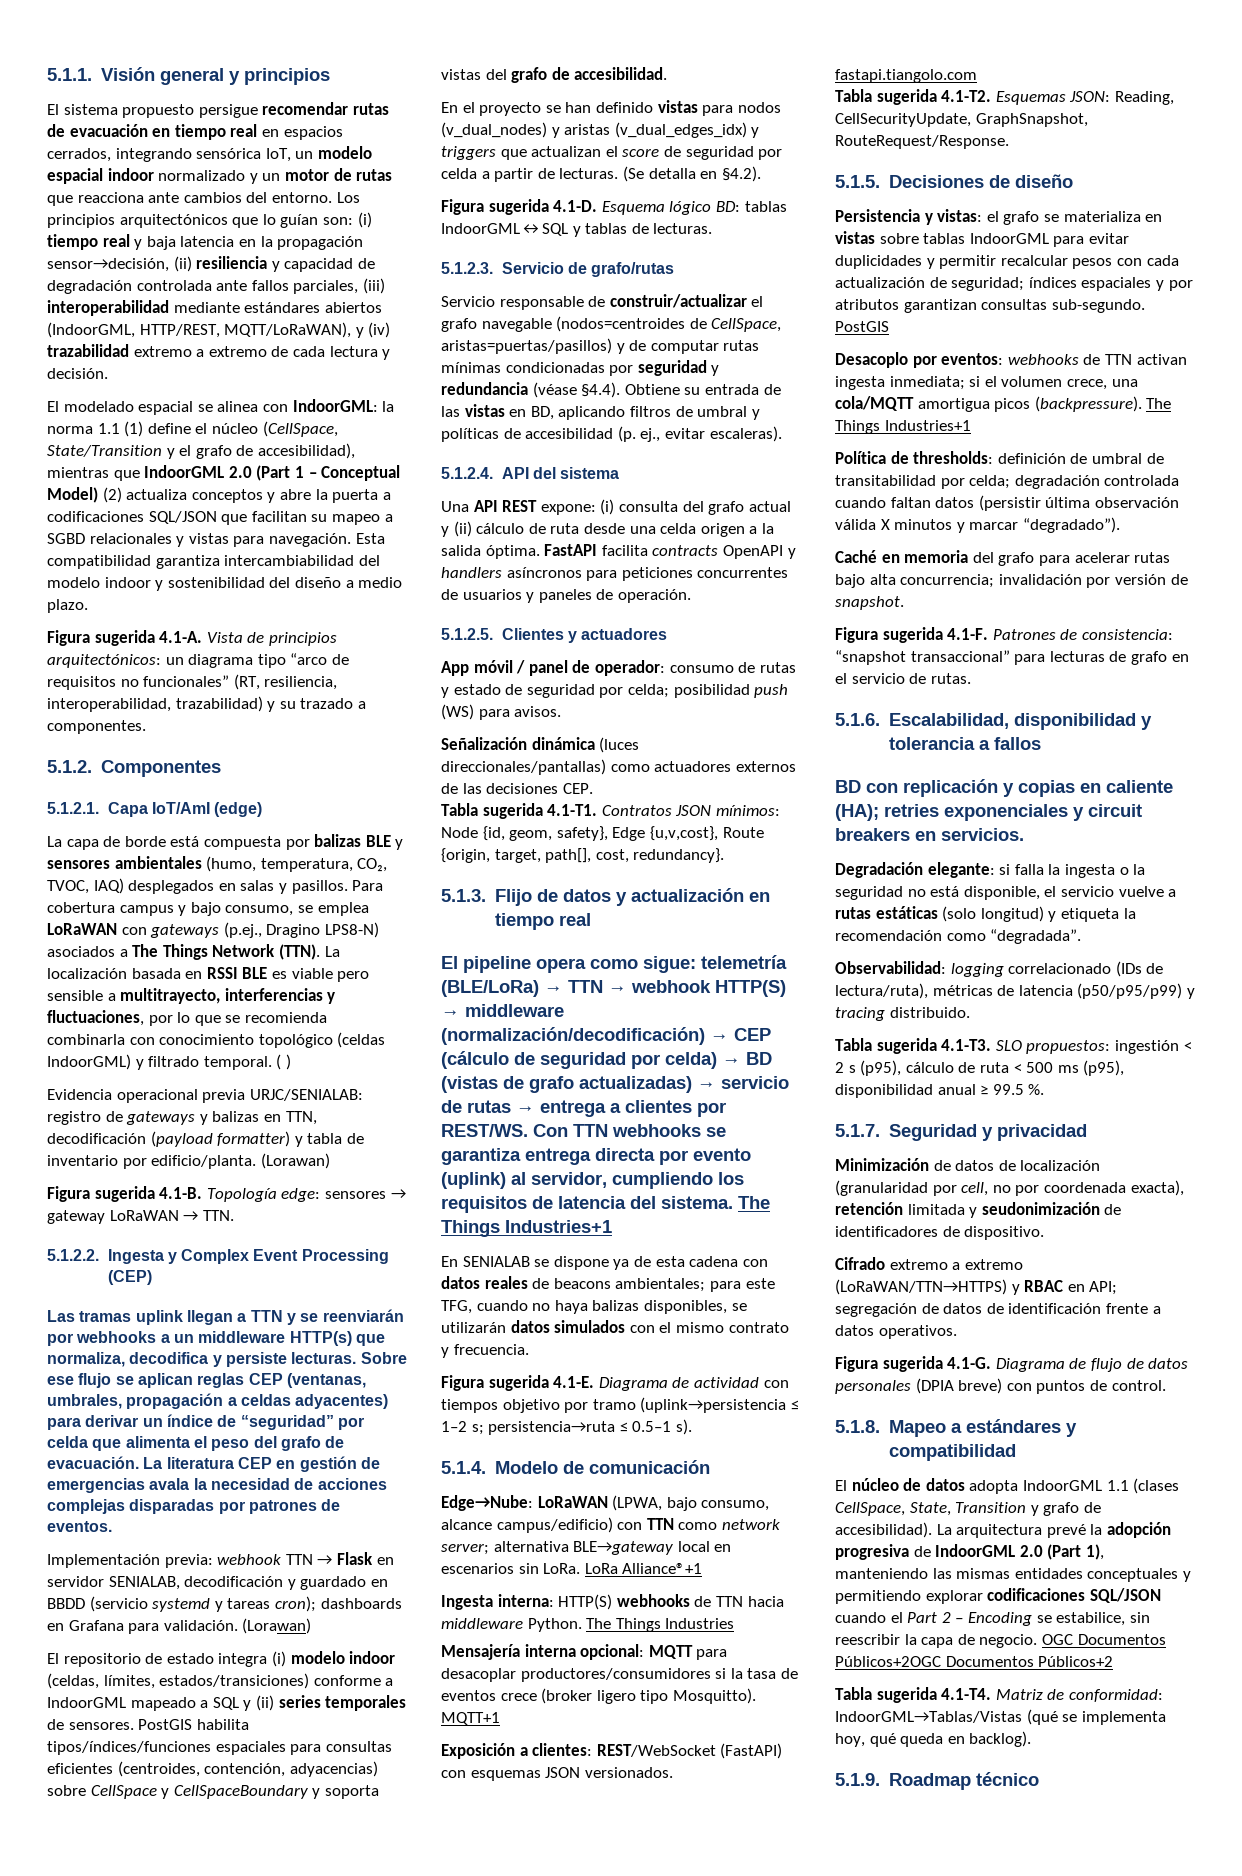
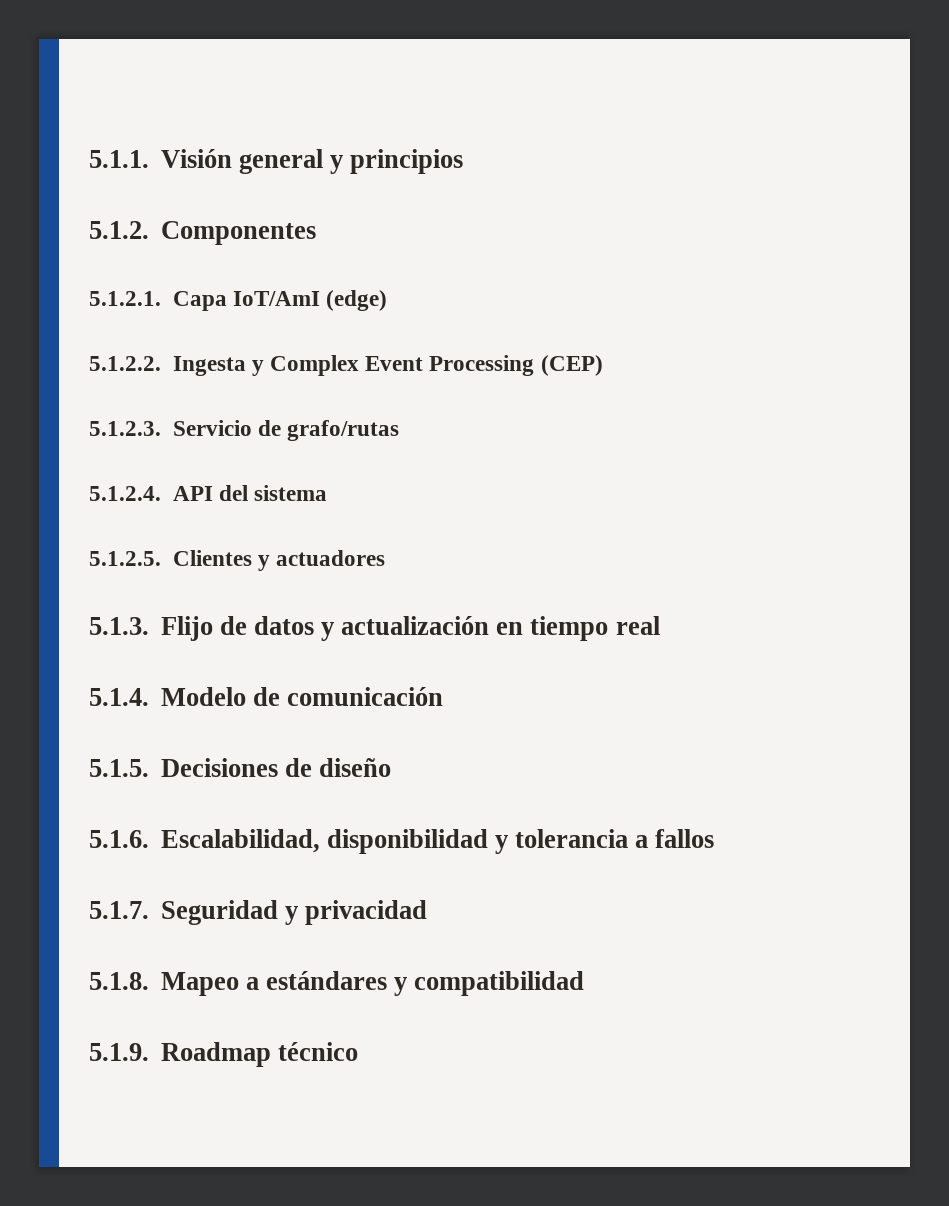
- El sistema propuesto persigue recomendar rutas de evacuación en tiempo real en espacios cerrados, integrando sensórica IoT, un modelo espacial indoor normalizado y un motor de rutas que reacciona ante cambios del entorno. Los principios arquitectónicos que lo guían son: (i) tiempo real y baja latencia en la propagación sensor→decisión, (ii) resiliencia y capacidad de degradación controlada ante fallos parciales, (iii) interoperabilidad mediante estándares abiertos (IndoorGML, HTTP/REST, MQTT/LoRaWAN), y (iv) trazabilidad extremo a extremo de cada lectura y decisión.
- El modelado espacial se alinea con IndoorGML: la norma 1.1 (1) define el núcleo (CellSpace, State/Transition y el grafo de accesibilidad), mientras que IndoorGML 2.0 (Part 1 – Conceptual Model) (2) actualiza conceptos y abre la puerta a codificaciones SQL/JSON que facilitan su mapeo a SGBD relacionales y vistas para navegación. Esta compatibilidad garantiza intercambiabilidad del modelo indoor y sostenibilidad del diseño a medio plazo.
- Figura sugerida 4.1-A. Vista de principios arquitectónicos: un diagrama tipo “arco de requisitos no funcionales” (RT, resiliencia, interoperabilidad, trazabilidad) y su trazado a componentes.
- La capa de borde está compuesta por balizas BLE y sensores ambientales (humo, temperatura, CO₂, TVOC, IAQ) desplegados en salas y pasillos. Para cobertura campus y bajo consumo, se emplea LoRaWAN con gateways (p.ej., Dragino LPS8-N) asociados a The Things Network (TTN). La localización basada en RSSI BLE es viable pero sensible a multitrayecto, interferencias y fluctuaciones, por lo que se recomienda combinarla con conocimiento topológico (celdas IndoorGML) y filtrado temporal. ( )
- Evidencia operacional previa URJC/SENIALAB: registro de gateways y balizas en TTN, decodificación (payload formatter) y tabla de inventario por edificio/planta. (Lorawan)
- Figura sugerida 4.1-B. Topología edge: sensores → gateway LoRaWAN → TTN.
- Las tramas uplink llegan a TTN y se reenviarán por webhooks a un middleware HTTP(s) que normaliza, decodifica y persiste lecturas. Sobre ese flujo se aplican reglas CEP (ventanas, umbrales, propagación a celdas adyacentes) para derivar un índice de “seguridad” por celda que alimenta el peso del grafo de evacuación. La literatura CEP en gestión de emergencias avala la necesidad de acciones complejas disparadas por patrones de eventos.
- Implementación previa: webhook TTN → Flask en servidor SENIALAB, decodificación y guardado en BBDD (servicio systemd y tareas cron); dashboards en Grafana para validación. (Lorawan)
- El repositorio de estado integra (i) modelo indoor (celdas, límites, estados/transiciones) conforme a IndoorGML mapeado a SQL y (ii) series temporales de sensores. PostGIS habilita tipos/índices/funciones espaciales para consultas eficientes (centroides, contención, adyacencias) sobre CellSpace y CellSpaceBoundary y soporta vistas del grafo de accesibilidad.
- En el proyecto se han definido vistas para nodos (v_dual_nodes) y aristas (v_dual_edges_idx) y triggers que actualizan el score de seguridad por celda a partir de lecturas. (Se detalla en §4.2).
- Figura sugerida 4.1-D. Esquema lógico BD: tablas IndoorGML↔SQL y tablas de lecturas.
  5.1.2.3. Servicio de grafo/rutas
- Servicio responsable de construir/actualizar el grafo navegable (nodos=centroides de CellSpace, aristas=puertas/pasillos) y de computar rutas mínimas condicionadas por seguridad y redundancia (véase §4.4). Obtiene su entrada de las vistas en BD, aplicando filtros de umbral y políticas de accesibilidad (p. ej., evitar escaleras).
  5.1.2.4. API del sistema
- Una API REST expone: (i) consulta del grafo actual y (ii) cálculo de ruta desde una celda origen a la salida óptima. FastAPI facilita contracts OpenAPI y handlers asíncronos para peticiones concurrentes de usuarios y paneles de operación.
  5.1.2.5. Clientes y actuadores
- App móvil / panel de operador: consumo de rutas y estado de seguridad por celda; posibilidad push (WS) para avisos.
- Señalización dinámica (luces direccionales/pantallas) como actuadores externos de las decisiones CEP.
- Tabla sugerida 4.1-T1. Contratos JSON mínimos: Node {id, geom, safety}, Edge {u,v,cost}, Route {origin, target, path[], cost, redundancy}.
- El pipeline opera como sigue: telemetría (BLE/LoRa) → TTN → webhook HTTP(S) → middleware (normalización/decodificación) → CEP (cálculo de seguridad por celda) → BD (vistas de grafo actualizadas) → servicio de rutas → entrega a clientes por REST/WS. Con TTN webhooks se garantiza entrega directa por evento (uplink) al servidor, cumpliendo los requisitos de latencia del sistema. The Things Industries+1
- En SENIALAB se dispone ya de esta cadena con datos reales de beacons ambientales; para este TFG, cuando no haya balizas disponibles, se utilizarán datos simulados con el mismo contrato y frecuencia.
- Figura sugerida 4.1-E. Diagrama de actividad con tiempos objetivo por tramo (uplink→persistencia ≤ 1–2 s; persistencia→ruta ≤ 0.5–1 s).
  5.1.4. Modelo de comunicación
- Edge→Nube: LoRaWAN (LPWA, bajo consumo, alcance campus/edificio) con TTN como network server; alternativa BLE→gateway local en escenarios sin LoRa. LoRa Alliance®+1
- Ingesta interna: HTTP(S) webhooks de TTN hacia middleware Python. The Things Industries
- Mensajería interna opcional: MQTT para desacoplar productores/consumidores si la tasa de eventos crece (broker ligero tipo Mosquitto). MQTT+1
- Exposición a clientes: REST/WebSocket (FastAPI) con esquemas JSON versionados. fastapi.tiangolo.com
- Tabla sugerida 4.1-T2. Esquemas JSON: Reading, CellSecurityUpdate, GraphSnapshot, RouteRequest/Response.
  5.1.5. Decisiones de diseño
- Persistencia y vistas: el grafo se materializa en vistas sobre tablas IndoorGML para evitar duplicidades y permitir recalcular pesos con cada actualización de seguridad; índices espaciales y por atributos garantizan consultas sub-segundo. PostGIS
- Desacoplo por eventos: webhooks de TTN activan ingesta inmediata; si el volumen crece, una cola/MQTT amortigua picos (backpressure). The Things Industries+1
- Política de thresholds: definición de umbral de transitabilidad por celda; degradación controlada cuando faltan datos (persistir última observación válida X minutos y marcar “degradado”).
- Caché en memoria del grafo para acelerar rutas bajo alta concurrencia; invalidación por versión de snapshot.
- Figura sugerida 4.1-F. Patrones de consistencia: “snapshot transaccional” para lecturas de grafo en el servicio de rutas.
- BD con replicación y copias en caliente (HA); retries exponenciales y circuit breakers en servicios.
- Degradación elegante: si falla la ingesta o la seguridad no está disponible, el servicio vuelve a rutas estáticas (solo longitud) y etiqueta la recomendación como “degradada”.
- Observabilidad: logging correlacionado (IDs de lectura/ruta), métricas de latencia (p50/p95/p99) y tracing distribuido.
- Tabla sugerida 4.1-T3. SLO propuestos: ingestión < 2 s (p95), cálculo de ruta < 500 ms (p95), disponibilidad anual ≥ 99.5 %.
  5.1.7. Seguridad y privacidad
- Minimización de datos de localización (granularidad por cell, no por coordenada exacta), retención limitada y seudonimización de identificadores de dispositivo.
- Cifrado extremo a extremo (LoRaWAN/TTN→HTTPS) y RBAC en API; segregación de datos de identificación frente a datos operativos.
- Figura sugerida 4.1-G. Diagrama de flujo de datos personales (DPIA breve) con puntos de control.
- El núcleo de datos adopta IndoorGML 1.1 (clases CellSpace, State, Transition y grafo de accesibilidad). La arquitectura prevé la adopción progresiva de IndoorGML 2.0 (Part 1), manteniendo las mismas entidades conceptuales y permitiendo explorar codificaciones SQL/JSON cuando el Part 2 – Encoding se estabilice, sin reescribir la capa de negocio. OGC Documentos Públicos+2OGC Documentos Públicos+2
- Tabla sugerida 4.1-T4. Matriz de conformidad: IndoorGML→Tablas/Vistas (qué se implementa hoy, qué queda en backlog).

